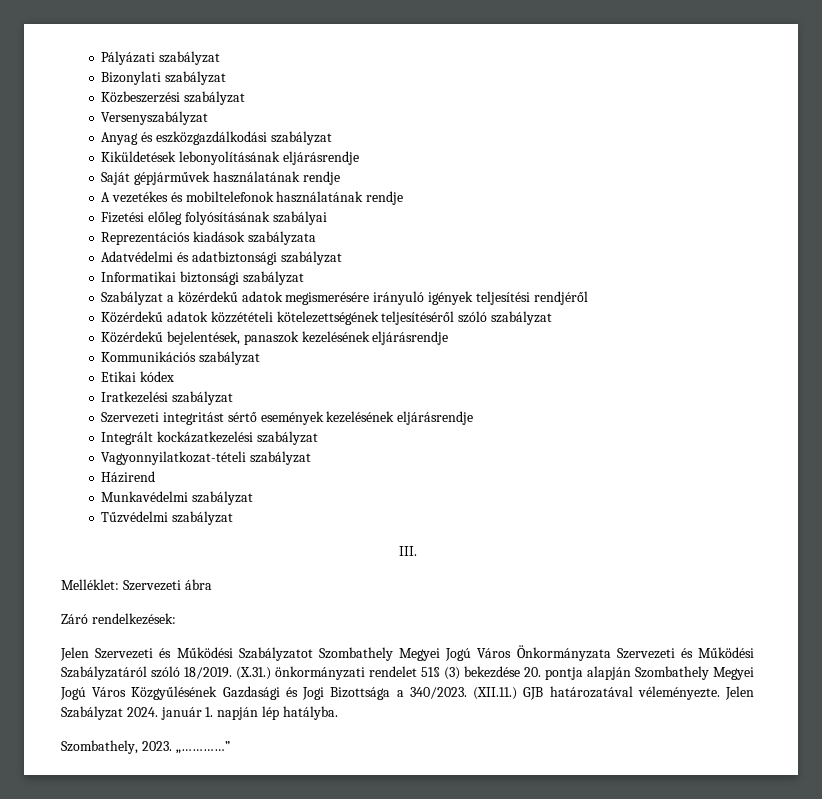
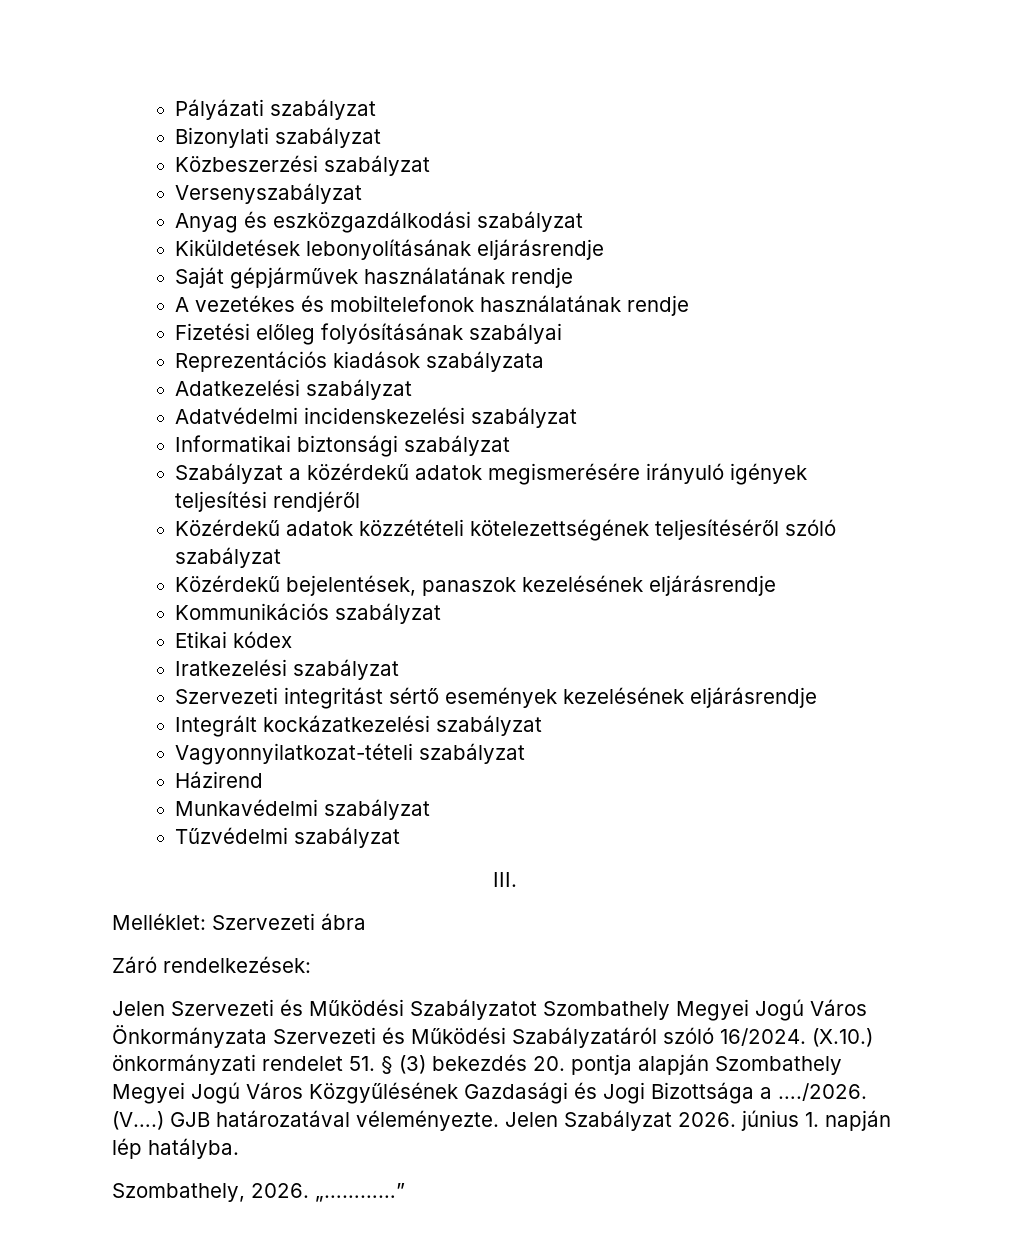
+ Adatkezelési szabályzat
- Adatvédelmi és adatbiztonsági szabályzat
+ Adatvédelmi incidenskezelési szabályzat
- Jelen Szervezeti és Működési Szabályzatot Szombathely Megyei Jogú Város Önkormányzata Szervezeti és Működési Szabályzatáról szóló 18/2019. (X.31.) önkormányzati rendelet 51§ (3) bekezdése 20. pontja alapján Szombathely Megyei Jogú Város Közgyűlésének Gazdasági és Jogi Bizottsága a 340/2023. (XII.11.) GJB határozatával véleményezte.
+ Jelen Szervezeti és Működési Szabályzatot Szombathely Megyei Jogú Város Önkormányzata Szervezeti és Működési Szabályzatáról szóló 16/2024. (X.10.) önkormányzati rendelet 51. § (3) bekezdés 20. pontja alapján Szombathely Megyei Jogú Város Közgyűlésének Gazdasági és Jogi Bizottsága a …./2026. (V….) GJB határozatával véleményezte.
- Jelen Szabályzat 2024. január 1. napján lép hatályba.
+ Jelen Szabályzat 2026. június 1. napján lép hatályba.
- Szombathely, 2023.
+ Szombathely, 2026.

